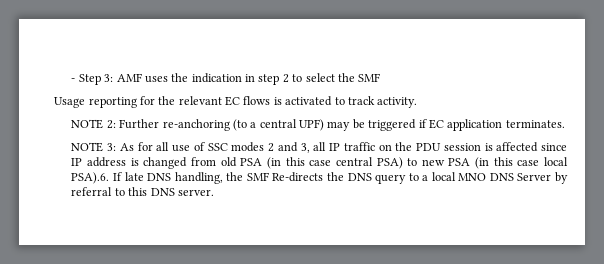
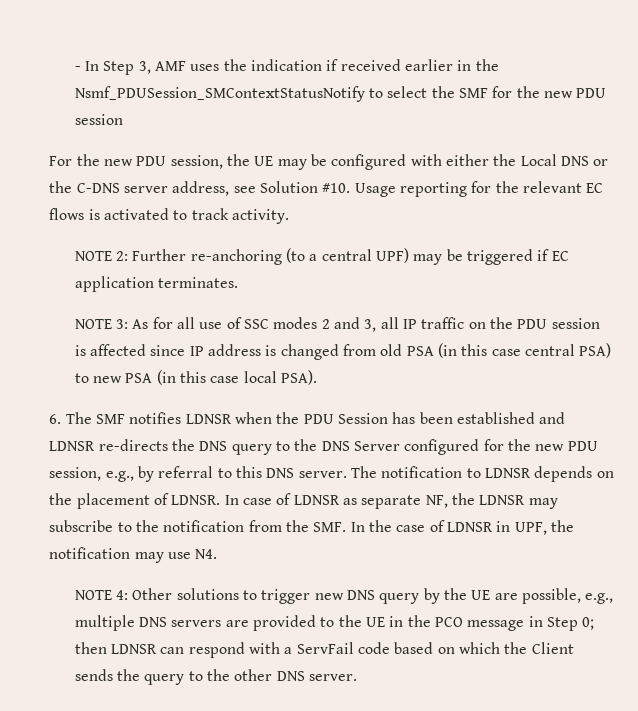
- - Step 3: AMF uses the indication in step 2 to select the SMF
- Usage reporting for the relevant EC flows is activated to track activity.
+ - In Step 3, AMF uses the indication if received earlier in the Nsmf_PDUSession_SMContextStatusNotify to select the SMF for the new PDU session
+ For the new PDU session, the UE may be configured with either the Local DNS or the C-DNS server address, see Solution #10. Usage reporting for the relevant EC flows is activated to track activity.
- NOTE 3: As for all use of SSC modes 2 and 3, all IP traffic on the PDU session is affected since IP address is changed from old PSA (in this case central PSA) to new PSA (in this case local PSA).6. If late DNS handling, the SMF Re-directs the DNS query to a local MNO DNS Server by referral to this DNS server.
+ NOTE 3: As for all use of SSC modes 2 and 3, all IP traffic on the PDU session is affected since IP address is changed from old PSA (in this case central PSA) to new PSA (in this case local PSA).
+ 6. The SMF notifies LDNSR when the PDU Session has been established and LDNSR re-directs the DNS query to the DNS Server configured for the new PDU session, e.g., by referral to this DNS server.
+ The notification to LDNSR depends on the placement of LDNSR. In case of LDNSR as separate NF, the LDNSR may subscribe to the notification from the SMF. In the case of LDNSR in UPF, the notification may use N4.
+ NOTE 4: Other solutions to trigger new DNS query by the UE are possible, e.g., multiple DNS servers are provided to the UE in the PCO message in Step 0; then LDNSR can respond with a ServFail code based on which the Client sends the query to the other DNS server.

